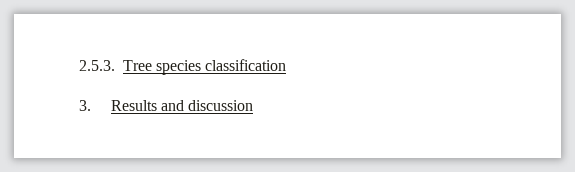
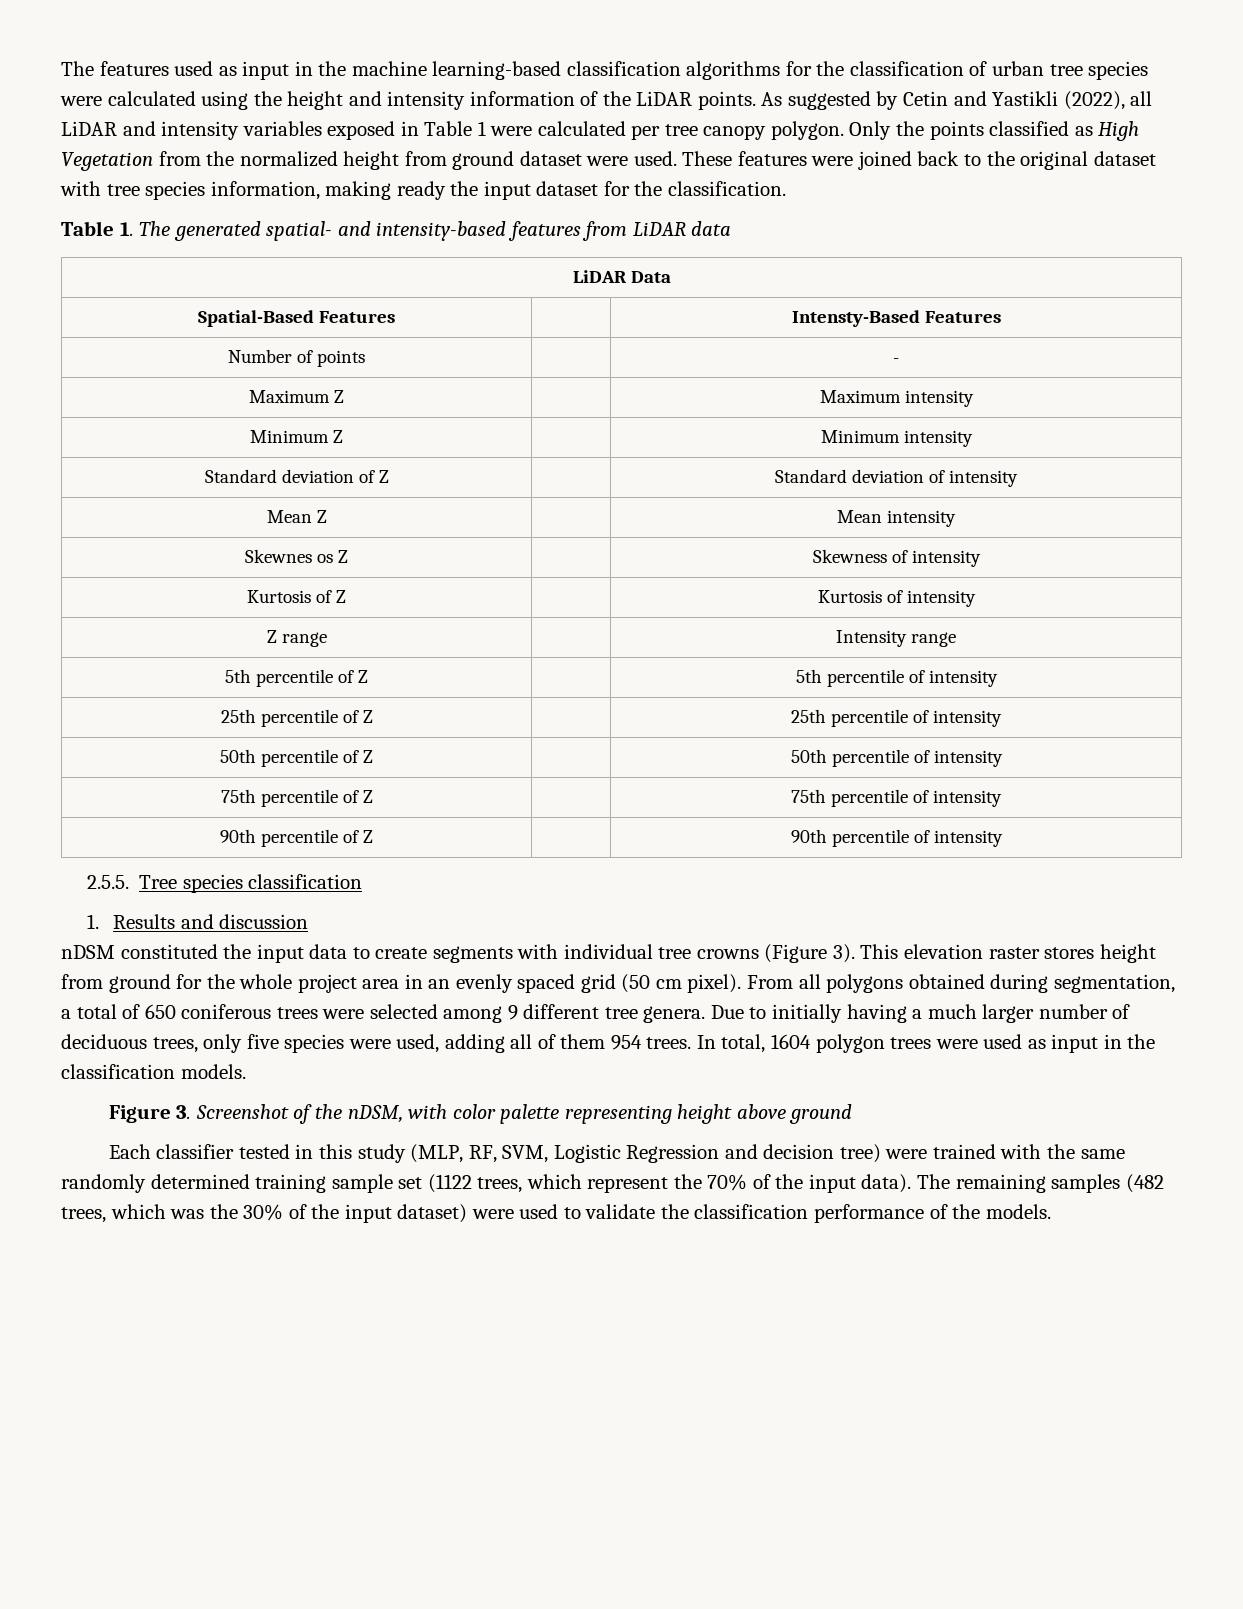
- 2.5.3. Tree species classification
+ The features used as input in the machine learning-based classification algorithms for the classification of urban tree species were calculated using the height and intensity information of the LiDAR points. As suggested by Cetin and Yastikli (2022), all LiDAR and intensity variables exposed in Table 1 were calculated per tree canopy polygon. Only the points classified as High Vegetation from the normalized height from ground dataset were used. These features were joined back to the original dataset with tree species information, making ready the input dataset for the classification.
+ Table 1. The generated spatial- and intensity-based features from LiDAR data
+ LiDAR Data
+ Spatial-Based Features | | Intensty-Based Features
+ Number of points | | -
+ Maximum Z | | Maximum intensity
+ Minimum Z | | Minimum intensity
+ Standard deviation of Z | | Standard deviation of intensity
+ Mean Z | | Mean intensity
+ Skewnes os Z | | Skewness of intensity
+ Kurtosis of Z | | Kurtosis of intensity
+ Z range | | Intensity range
+ 5th percentile of Z | | 5th percentile of intensity
+ 25th percentile of Z | | 25th percentile of intensity
+ 50th percentile of Z | | 50th percentile of intensity
+ 75th percentile of Z | | 75th percentile of intensity
+ 90th percentile of Z | | 90th percentile of intensity
+ 2.5.5. Tree species classification
- 3. Results and discussion
+ 1. Results and discussion
+ nDSM constituted the input data to create segments with individual tree crowns (Figure 3). This elevation raster stores height from ground for the whole project area in an evenly spaced grid (50 cm pixel). From all polygons obtained during segmentation, a total of 650 coniferous trees were selected among 9 different tree genera. Due to initially having a much larger number of deciduous trees, only five species were used, adding all of them 954 trees. In total, 1604 polygon trees were used as input in the classification models.
+ Figure 3. Screenshot of the nDSM, with color palette representing height above ground
+ Each classifier tested in this study (MLP, RF, SVM, Logistic Regression and decision tree) were trained with the same randomly determined training sample set (1122 trees, which represent the 70% of the input data). The remaining samples (482 trees, which was the 30% of the input dataset) were used to validate the classification performance of the models.

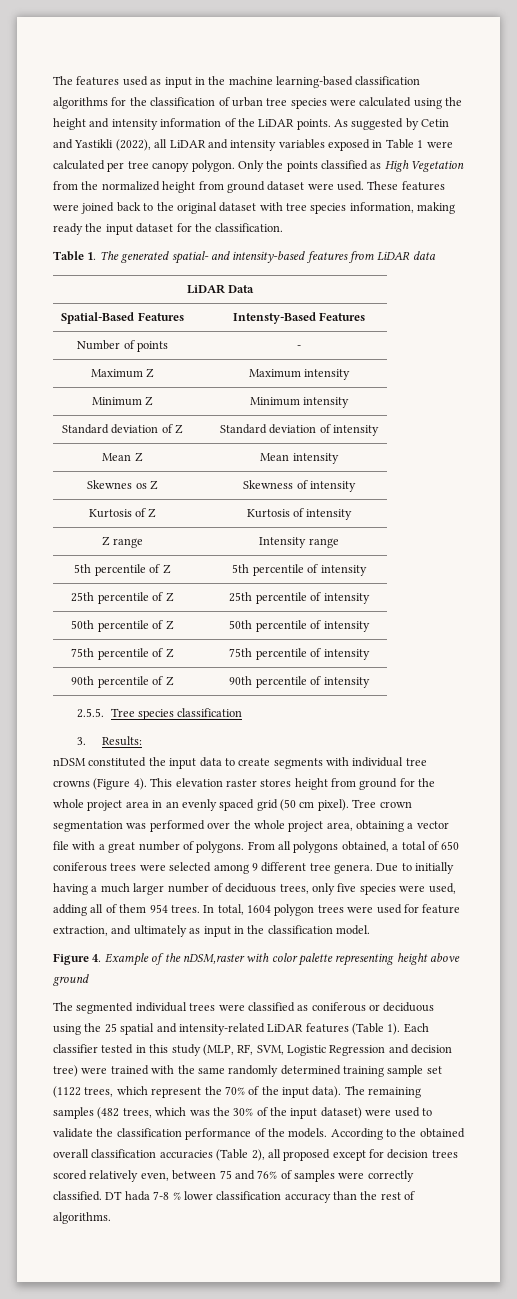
- 1. Results and discussion
+ 3. Results:
- nDSM constituted the input data to create segments with individual tree crowns (Figure 3).
+ nDSM constituted the input data to create segments with individual tree crowns (Figure 4).
- From all polygons obtained during segmentation, a total of 650 coniferous trees were selected among 9 different tree genera.
+ Tree crown segmentation was performed over the whole project area, obtaining a vector file with a great number of polygons. From all polygons obtained, a total of 650 coniferous trees were selected among 9 different tree genera.
- In total, 1604 polygon trees were used as input in the classification models.
+ In total, 1604 polygon trees were used for feature extraction, and ultimately as input in the classification model.
- Figure 3. Screenshot of the nDSM, with color palette representing height above ground
+ Figure 4. Example of the nDSM,raster with color palette representing height above ground
+ The segmented individual trees were classified as coniferous or deciduous using the 25 spatial and intensity-related LiDAR features (Table 1).
+ According to the obtained overall classification accuracies (Table 2), all proposed except for decision trees scored relatively even, between 75 and 76% of samples were correctly classified. DT hada 7-8 % lower classification accuracy than the rest of algorithms.

